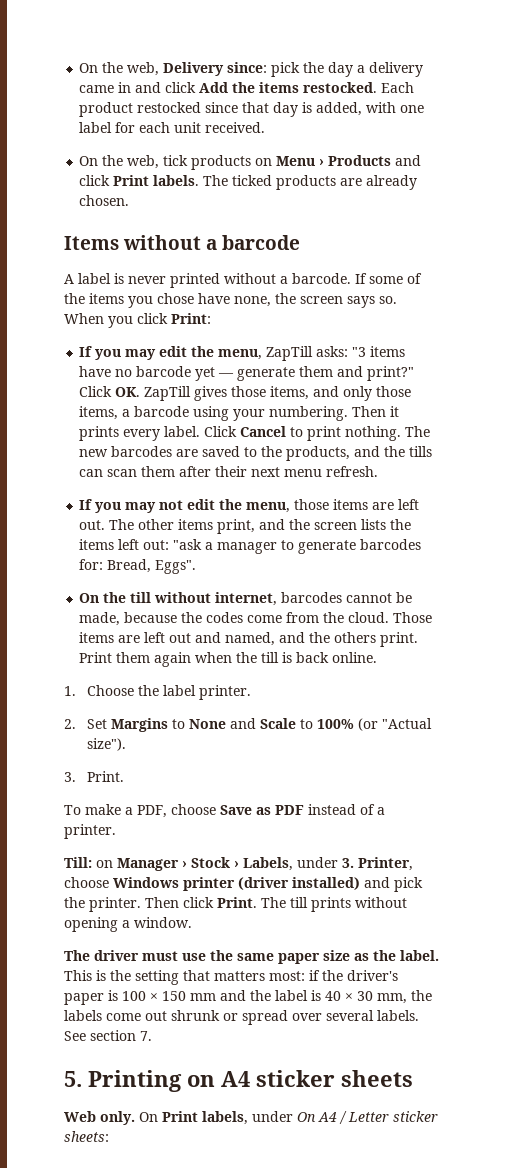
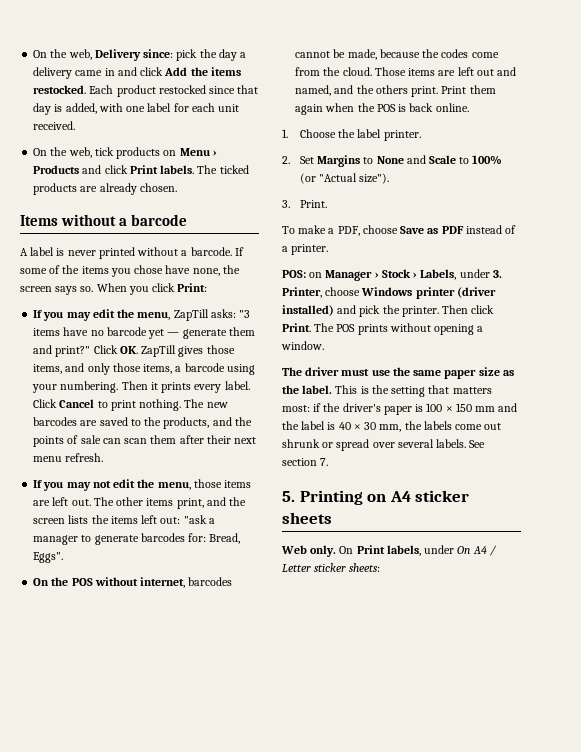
- The new barcodes are saved to the products, and the tills can scan them after their next menu refresh.
+ The new barcodes are saved to the products, and the points of sale can scan them after their next menu refresh.
- On the till without internet, barcodes cannot be made, because the codes come from the cloud.
+ On the POS without internet, barcodes cannot be made, because the codes come from the cloud.
- Print them again when the till is back online.
+ Print them again when the POS is back online.
- Till: on Manager › Stock › Labels, under 3. Printer, choose Windows printer (driver installed) and pick the printer.
+ POS: on Manager › Stock › Labels, under 3. Printer, choose Windows printer (driver installed) and pick the printer.
- The till prints without opening a window.
+ The POS prints without opening a window.

